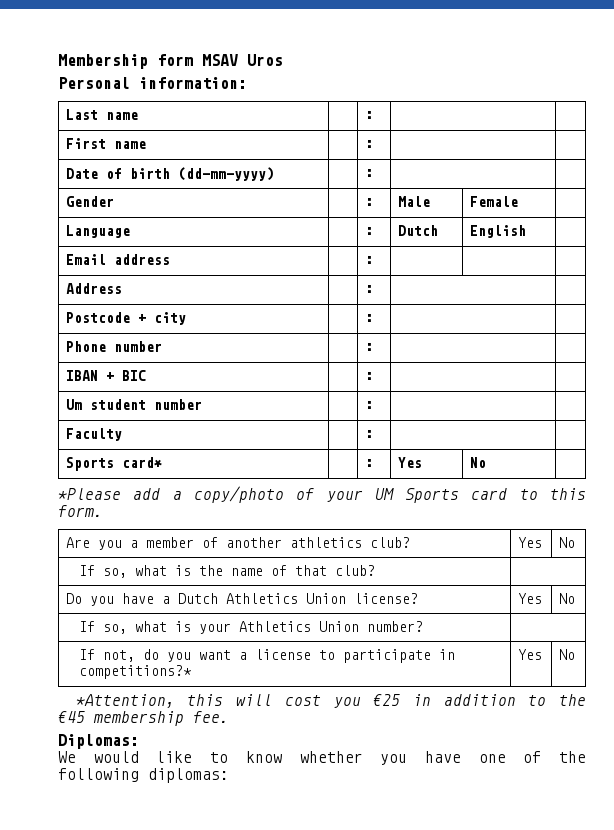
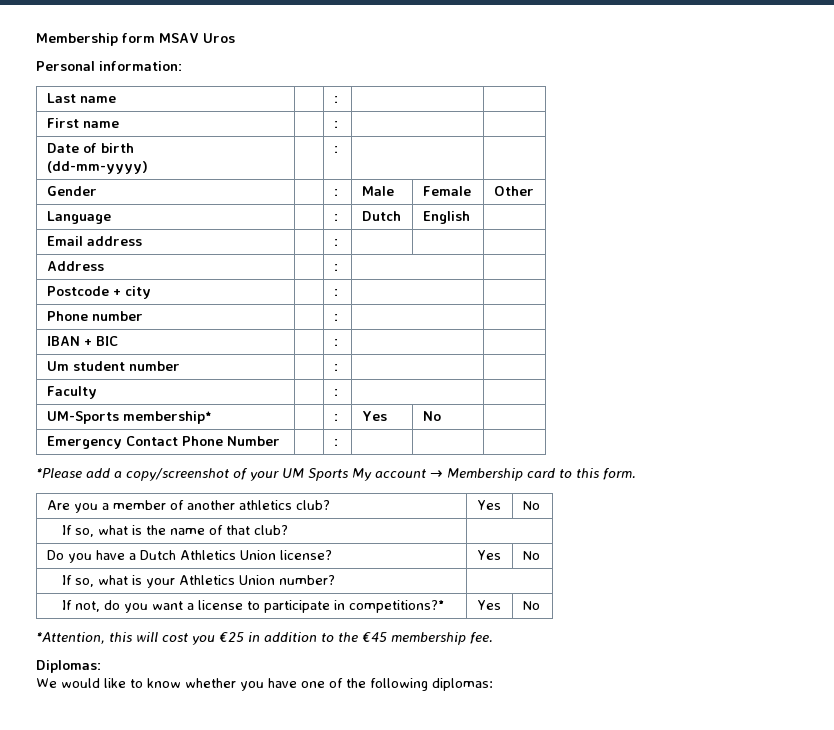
- Date of birth (dd-mm-yyyy) | | : | |
+ Date of birth
+ (dd-mm-yyyy) | | : | |
- Gender | | : | Male | Female |
+ Gender | | : | Male | Female | Other
- Sports card* | | : | Yes | No |
+ UM-Sports membership* | | : | Yes | No |
+ Emergency Contact Phone Number | | : | | |
- *Please add a copy/photo of your UM Sports card to this form.
+ *Please add a copy/screenshot of your UM Sports My account → Membership card to this form.

